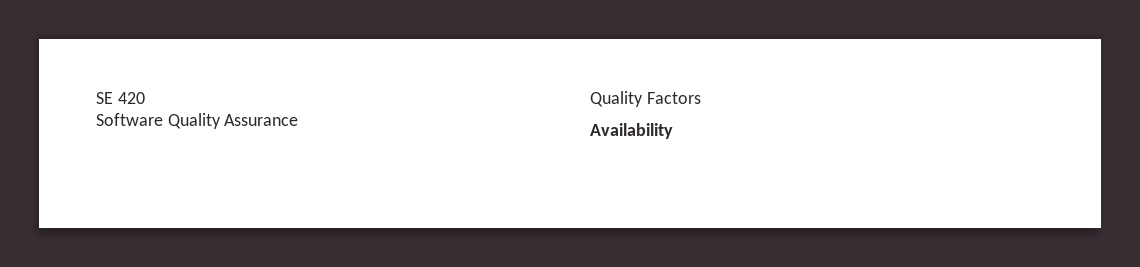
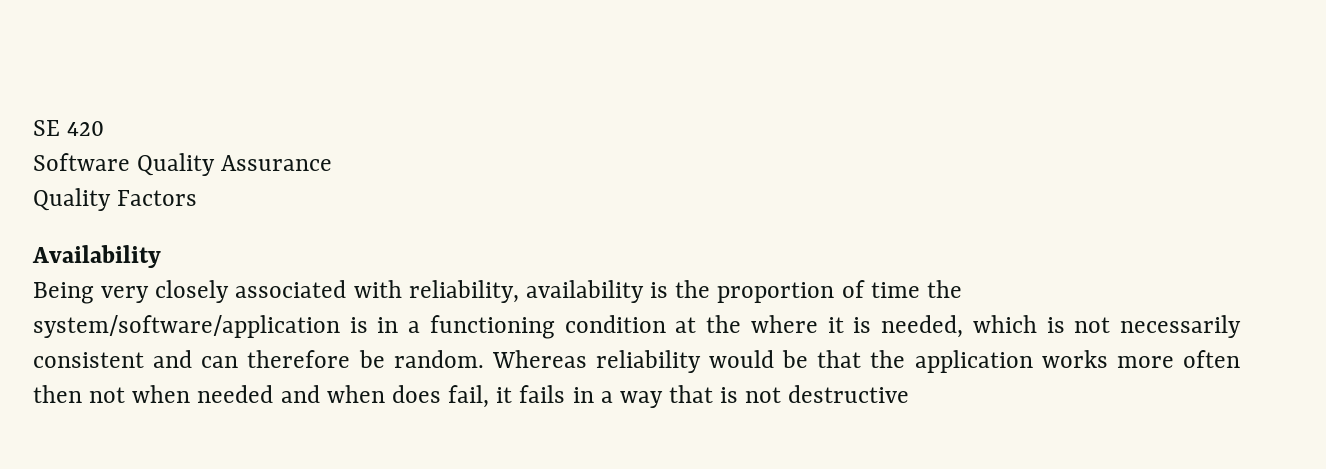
+ Being very closely associated with reliability, availability is the proportion of time the system/software/application is in a functioning condition at the where it is needed, which is not necessarily consistent and can therefore be random. Whereas reliability would be that the application works more often then not when needed and when does fail, it fails in a way that is not destructive

